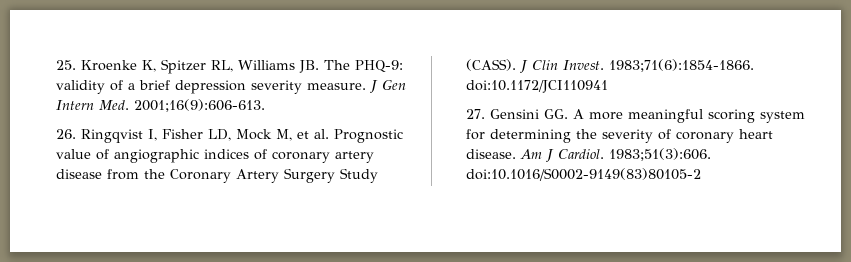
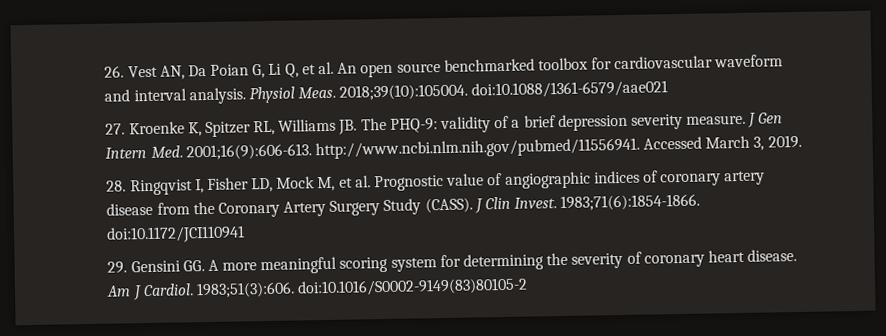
- 25. Kroenke K, Spitzer RL, Williams JB. The PHQ-9: validity of a brief depression severity measure.
+ 26. Vest AN, Da Poian G, Li Q, et al. An open source benchmarked toolbox for cardiovascular waveform and interval analysis. Physiol Meas. 2018;39(10):105004. doi:10.1088/1361-6579/aae021
+ 27. Kroenke K, Spitzer RL, Williams JB. The PHQ-9: validity of a brief depression severity measure.
- J Gen Intern Med. 2001;16(9):606-613.
- 26. Ringqvist I, Fisher LD, Mock M, et al. Prognostic value of angiographic indices of coronary artery disease from the Coronary Artery Surgery Study (CASS).
+ J Gen Intern Med. 2001;16(9):606-613. http://www.ncbi.nlm.nih.gov/pubmed/11556941. Accessed March 3, 2019.
+ 28. Ringqvist I, Fisher LD, Mock M, et al. Prognostic value of angiographic indices of coronary artery disease from the Coronary Artery Surgery Study (CASS).
- 27. Gensini GG. A more meaningful scoring system for determining the severity of coronary heart disease.
+ 29. Gensini GG. A more meaningful scoring system for determining the severity of coronary heart disease.

